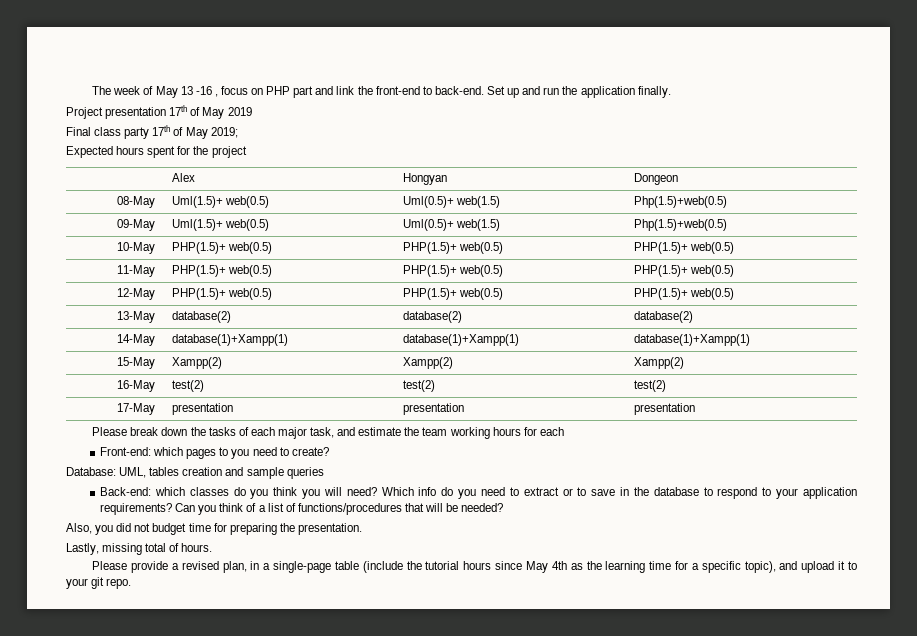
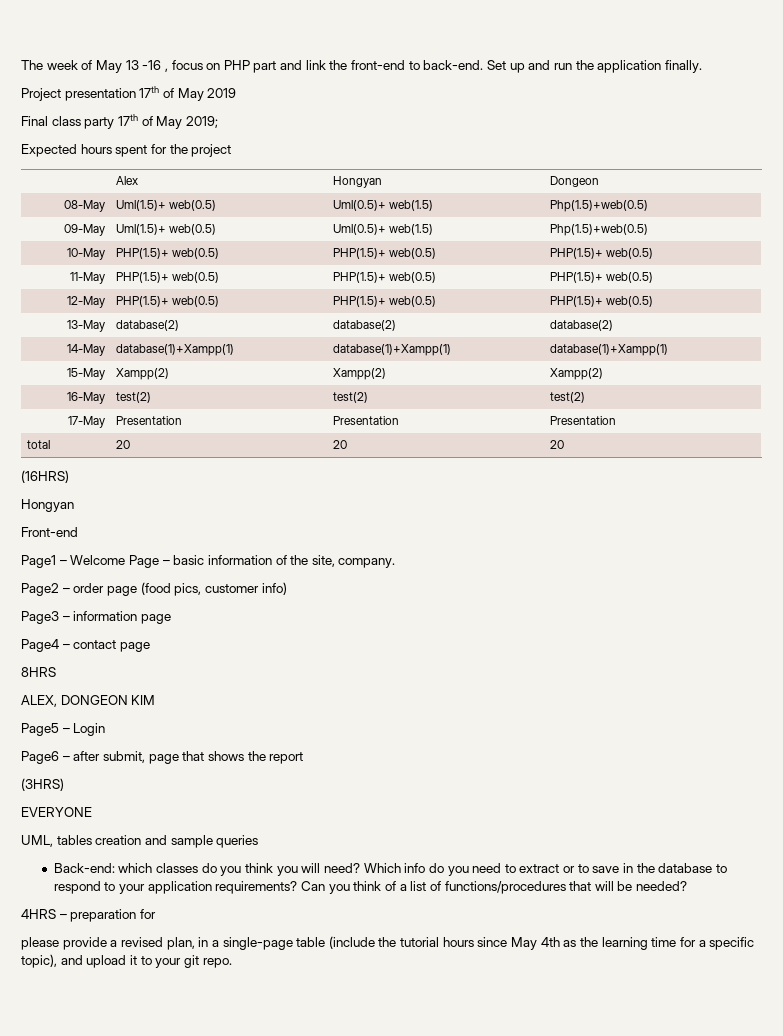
- 17-May | presentation | presentation | presentation
- Please break down the tasks of each major task, and estimate the team working hours for each
- Front-end: which pages to you need to create?
- Database: UML, tables creation and sample queries
+ 17-May | Presentation | Presentation | Presentation
+ total | 20 | 20 | 20
+ (16HRS)
+ Hongyan
+ Front-end
+ Page1 – Welcome Page – basic information of the site, company.
+ Page2 – order page (food pics, customer info)
+ Page3 – information page
+ Page4 – contact page
+ 8HRS
+ ALEX, DONGEON KIM
+ Page5 – Login
+ Page6 – after submit, page that shows the report
+ (3HRS)
+ EVERYONE
+ UML, tables creation and sample queries
- Also, you did not budget time for preparing the presentation.
- Lastly, missing total of hours.
- Please provide a revised plan, in a single-page table (include the tutorial hours since May 4th as the learning time for a specific topic), and upload it to your git repo.
+ 4HRS – preparation for
+ please provide a revised plan, in a single-page table (include the tutorial hours since May 4th as the learning time for a specific topic), and upload it to your git repo.

